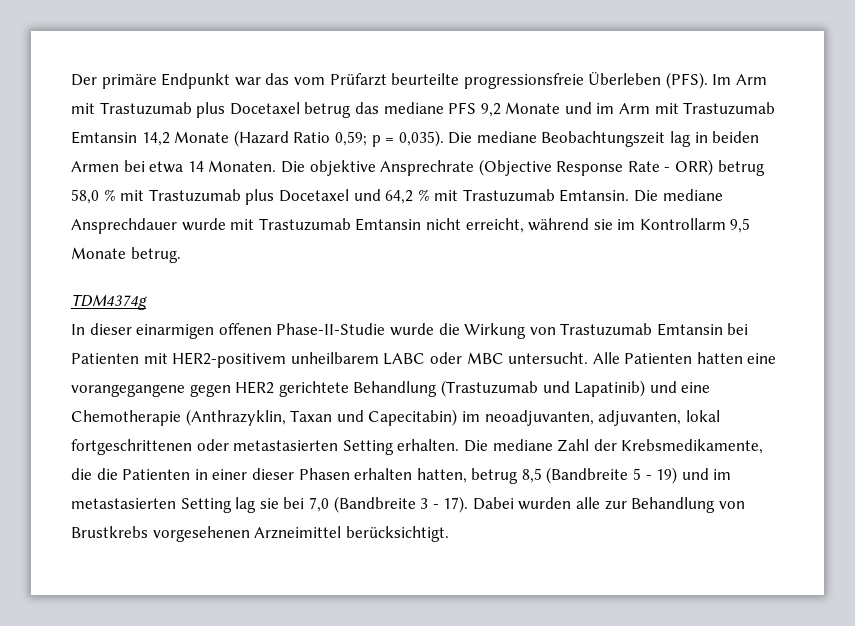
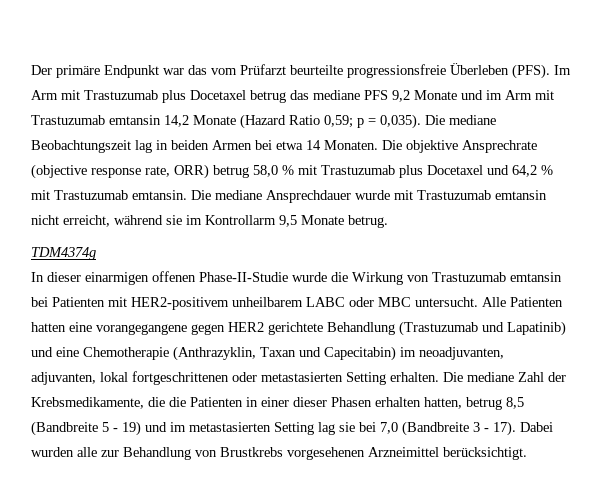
- Im Arm mit Trastuzumab plus Docetaxel betrug das mediane PFS 9,2 Monate und im Arm mit Trastuzumab Emtansin 14,2 Monate (Hazard Ratio 0,59; p = 0,035).
+ Im Arm mit Trastuzumab plus Docetaxel betrug das mediane PFS 9,2 Monate und im Arm mit Trastuzumab emtansin 14,2 Monate (Hazard Ratio 0,59; p = 0,035).
- Die objektive Ansprechrate (Objective Response Rate - ORR) betrug 58,0 % mit Trastuzumab plus Docetaxel und 64,2 % mit Trastuzumab Emtansin.
+ Die objektive Ansprechrate (objective response rate, ORR) betrug 58,0 % mit Trastuzumab plus Docetaxel und 64,2 % mit Trastuzumab emtansin.
- Die mediane Ansprechdauer wurde mit Trastuzumab Emtansin nicht erreicht, während sie im Kontrollarm 9,5 Monate betrug.
+ Die mediane Ansprechdauer wurde mit Trastuzumab emtansin nicht erreicht, während sie im Kontrollarm 9,5 Monate betrug.
- In dieser einarmigen offenen Phase-II-Studie wurde die Wirkung von Trastuzumab Emtansin bei Patienten mit HER2-positivem unheilbarem LABC oder MBC untersucht.
+ In dieser einarmigen offenen Phase-II-Studie wurde die Wirkung von Trastuzumab emtansin bei Patienten mit HER2-positivem unheilbarem LABC oder MBC untersucht.

